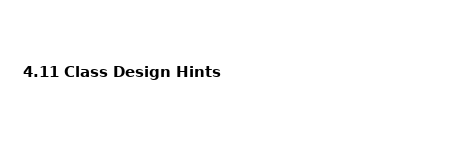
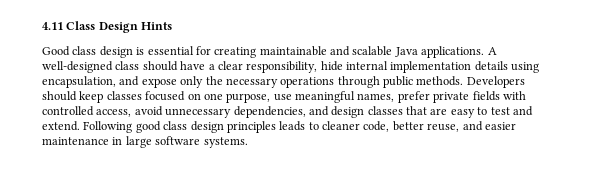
+ Good class design is essential for creating maintainable and scalable Java applications. A well-designed class should have a clear responsibility, hide internal implementation details using encapsulation, and expose only the necessary operations through public methods. Developers should keep classes focused on one purpose, use meaningful names, prefer private fields with controlled access, avoid unnecessary dependencies, and design classes that are easy to test and extend. Following good class design principles leads to cleaner code, better reuse, and easier maintenance in large software systems.

